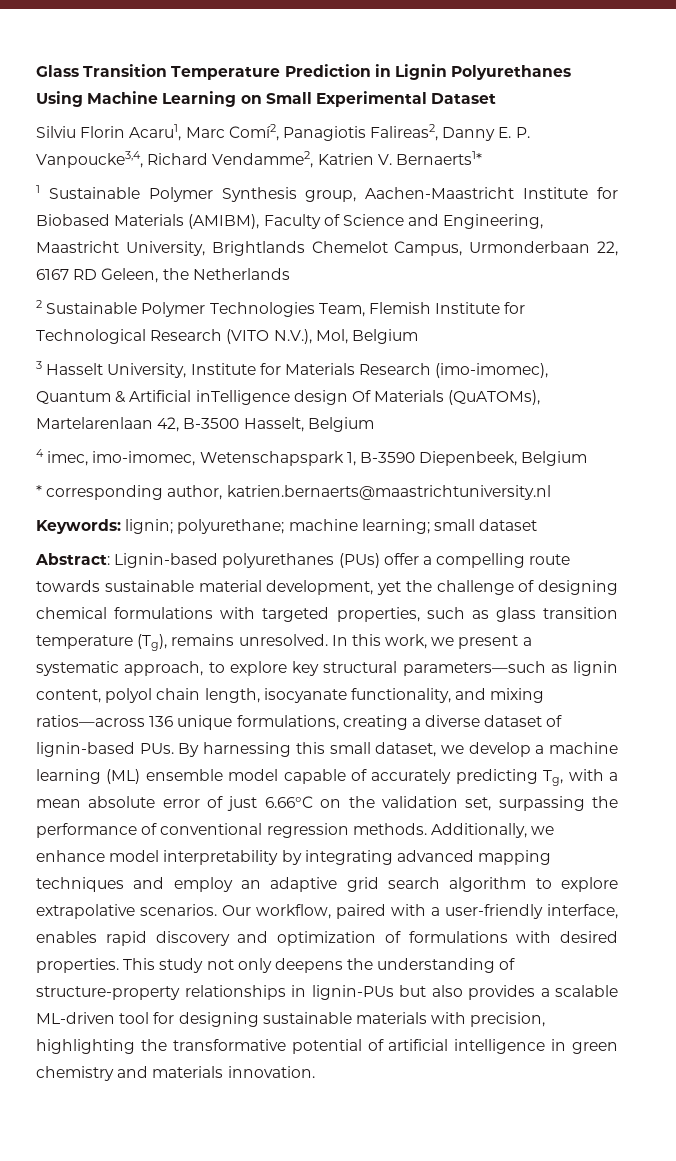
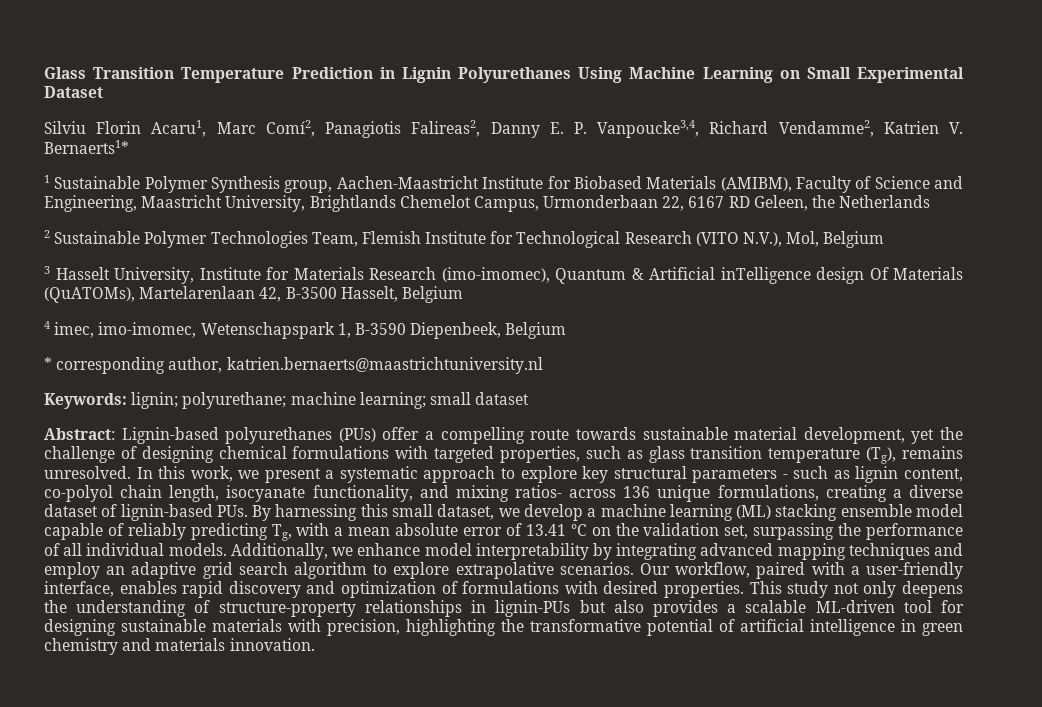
- In this work, we present a systematic approach, to explore key structural parameters—such as lignin content, polyol chain length, isocyanate functionality, and mixing ratios—across 136 unique formulations, creating a diverse dataset of lignin-based PUs. By harnessing this small dataset, we develop a machine learning (ML) ensemble model capable of accurately predicting Tg, with a mean absolute error of just 6.66°C on the validation set, surpassing the performance of conventional regression methods.
+ In this work, we present a systematic approach to explore key structural parameters - such as lignin content, co-polyol chain length, isocyanate functionality, and mixing ratios- across 136 unique formulations, creating a diverse dataset of lignin-based PUs. By harnessing this small dataset, we develop a machine learning (ML) stacking ensemble model capable of reliably predicting Tg, with a mean absolute error of 13.41 °C on the validation set, surpassing the performance of all individual models.

